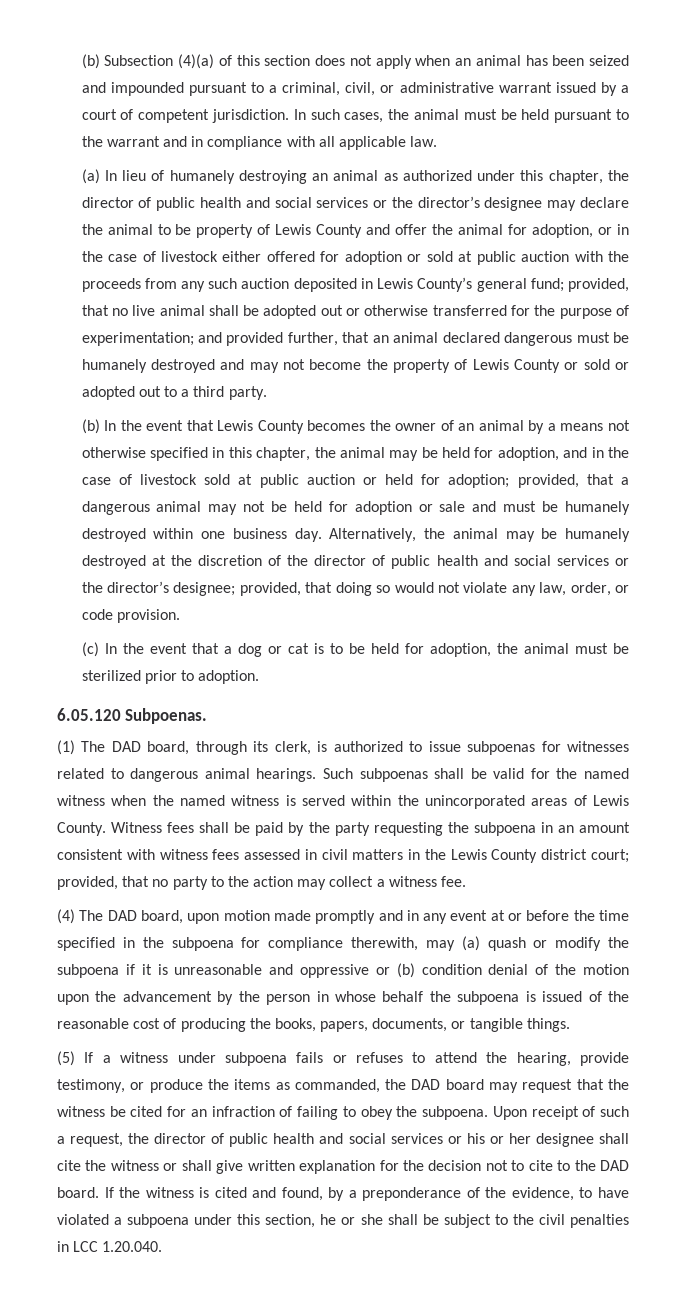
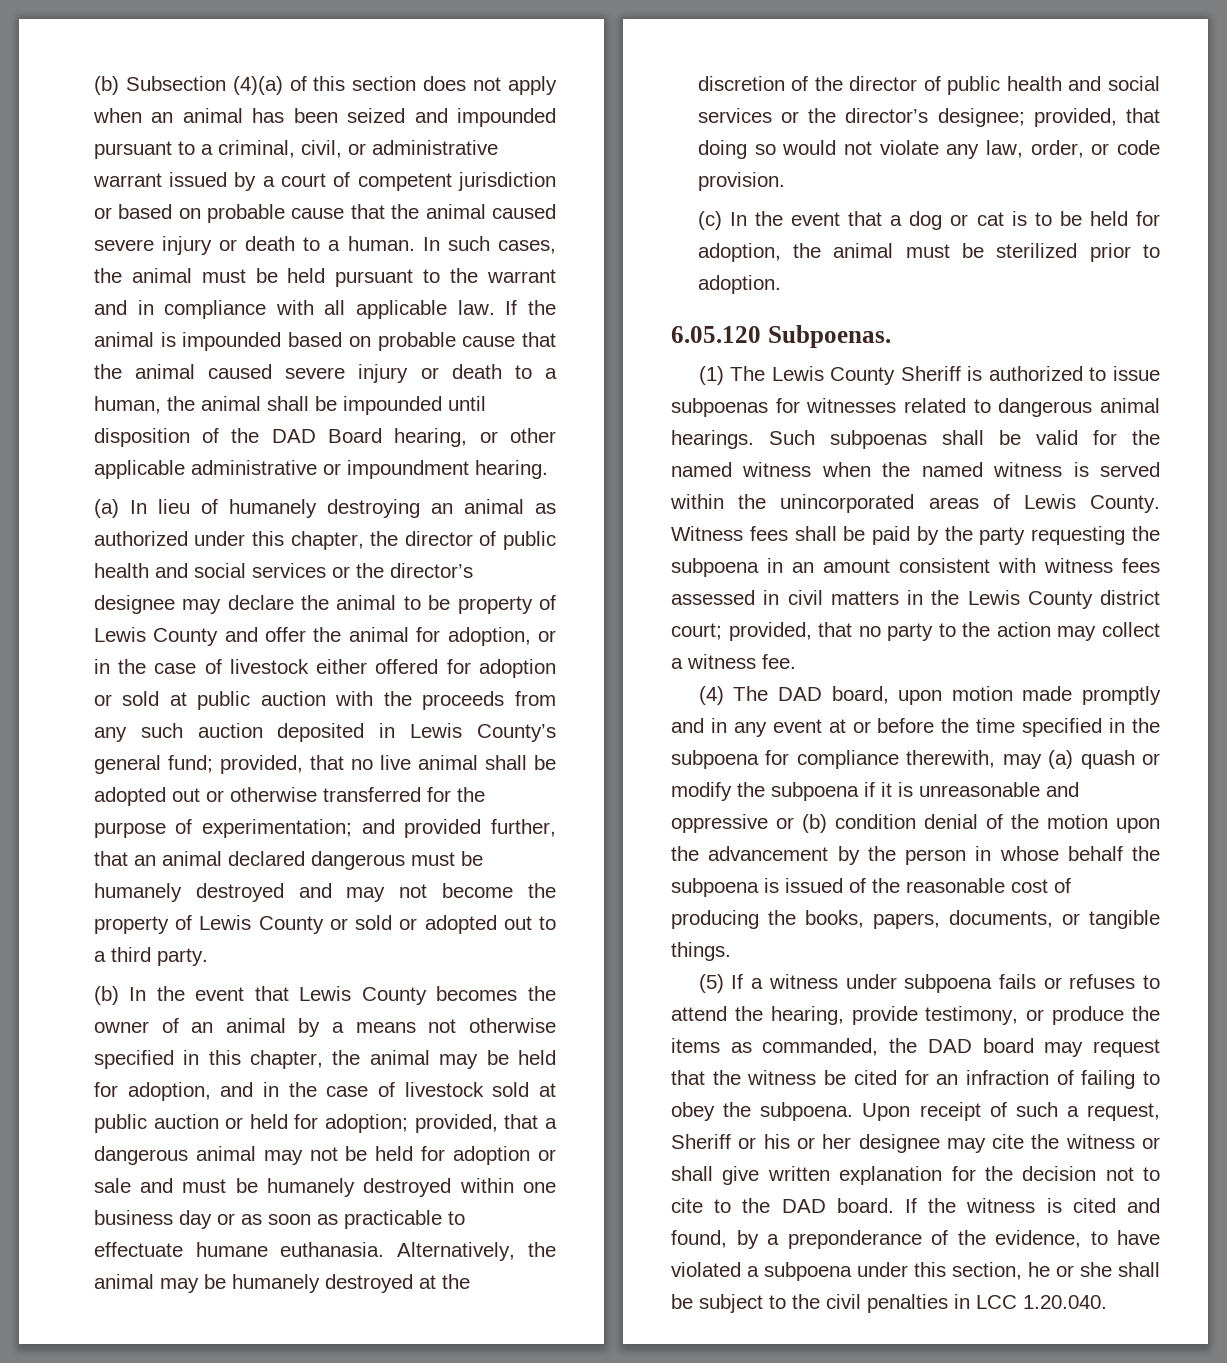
- (b) Subsection (4)(a) of this section does not apply when an animal has been seized and impounded pursuant to a criminal, civil, or administrative warrant issued by a court of competent jurisdiction.
+ (b) Subsection (4)(a) of this section does not apply when an animal has been seized and impounded pursuant to a criminal, civil, or administrative warrant issued by a court of competent jurisdiction or based on probable cause that the animal caused severe injury or death to a human.
+ If the animal is impounded based on probable cause that the animal caused severe injury or death to a human, the animal shall be impounded until disposition of the DAD Board hearing, or other applicable administrative or impoundment hearing.
- provided, that a dangerous animal may not be held for adoption or sale and must be humanely destroyed within one business day.
+ provided, that a dangerous animal may not be held for adoption or sale and must be humanely destroyed within one business day or as soon as practicable to effectuate humane euthanasia.
- (1) The DAD board, through its clerk, is authorized to issue subpoenas for witnesses related to dangerous animal hearings.
+ (1) The Lewis County Sheriff is authorized to issue subpoenas for witnesses related to dangerous animal hearings.
- Upon receipt of such a request, the director of public health and social services or his or her designee shall cite the witness or shall give written explanation for the decision not to cite to the DAD board.
+ Upon receipt of such a request, Sheriff or his or her designee may cite the witness or shall give written explanation for the decision not to cite to the DAD board.

